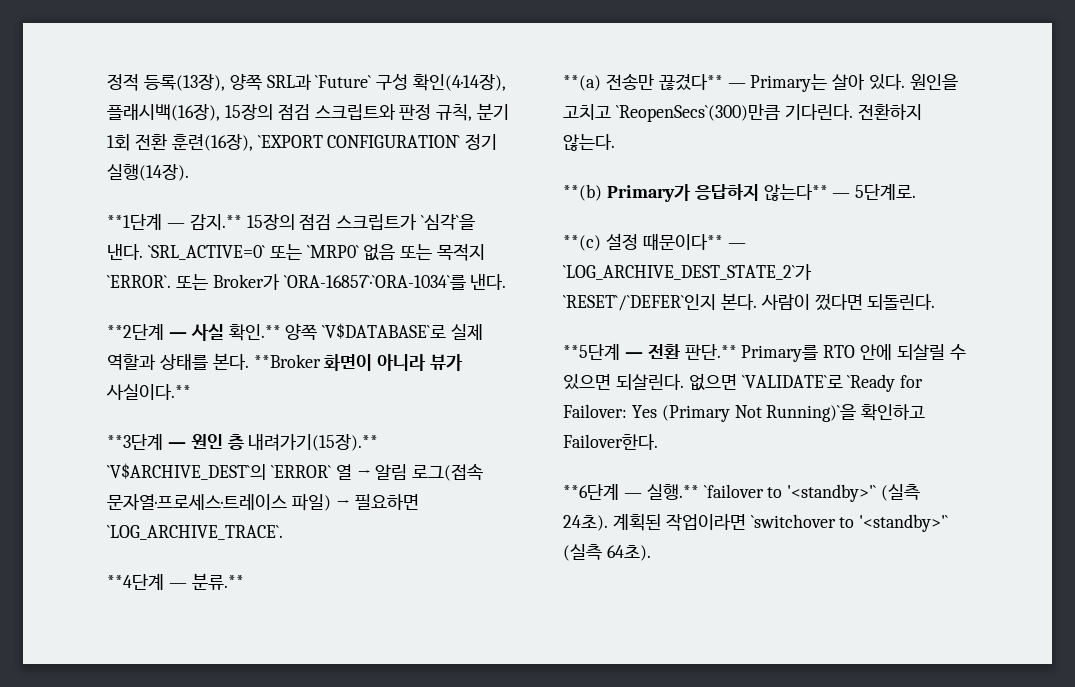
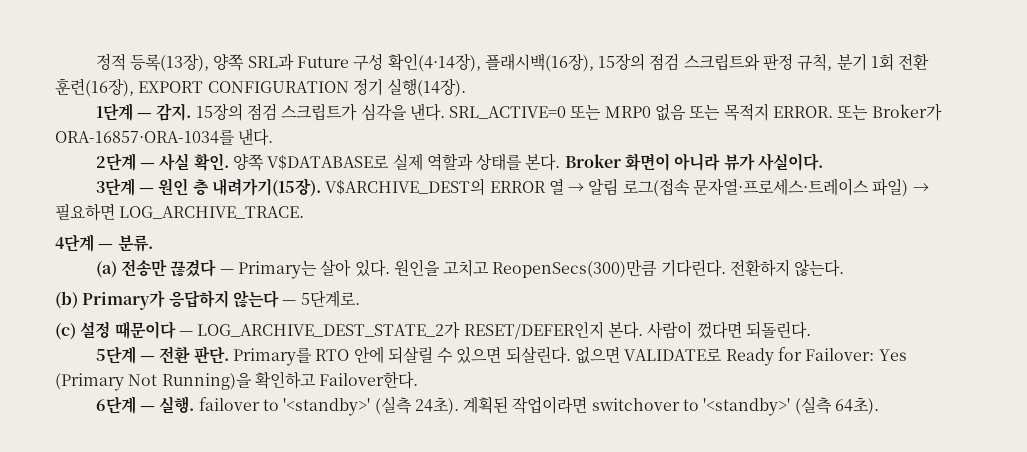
- 정적 등록(13장), 양쪽 SRL과 `Future` 구성 확인(4·14장), 플래시백(16장), 15장의 점검 스크립트와 판정 규칙, 분기 1회 전환 훈련(16장), `EXPORT CONFIGURATION` 정기 실행(14장).
+ 정적 등록(13장), 양쪽 SRL과 Future 구성 확인(4·14장), 플래시백(16장), 15장의 점검 스크립트와 판정 규칙, 분기 1회 전환 훈련(16장), EXPORT CONFIGURATION 정기 실행(14장).
- **1단계 — 감지.** 15장의 점검 스크립트가 `심각`을 낸다. `SRL_ACTIVE=0` 또는 `MRP0` 없음 또는 목적지 `ERROR`.
+ 1단계 — 감지. 15장의 점검 스크립트가 심각을 낸다. SRL_ACTIVE=0 또는 MRP0 없음 또는 목적지 ERROR.
- 또는 Broker가 `ORA-16857`·`ORA-1034`를 낸다.
+ 또는 Broker가 ORA-16857·ORA-1034를 낸다.
- **2단계 — 사실 확인.** 양쪽 `V$DATABASE`로 실제 역할과 상태를 본다.
+ 2단계 — 사실 확인. 양쪽 V$DATABASE로 실제 역할과 상태를 본다.
- **Broker 화면이 아니라 뷰가 사실이다.**
- **3단계 — 원인 층 내려가기(15장).** `V$ARCHIVE_DEST`의 `ERROR` 열 → 알림 로그(접속 문자열·프로세스·트레이스 파일) → 필요하면 `LOG_ARCHIVE_TRACE`.
- **4단계 — 분류.**
- **(a) 전송만 끊겼다** — Primary는 살아 있다.
+ Broker 화면이 아니라 뷰가 사실이다.
+ 3단계 — 원인 층 내려가기(15장). V$ARCHIVE_DEST의 ERROR 열 → 알림 로그(접속 문자열·프로세스·트레이스 파일) → 필요하면 LOG_ARCHIVE_TRACE.
+ 4단계 — 분류.
+ (a) 전송만 끊겼다 — Primary는 살아 있다.
- 원인을 고치고 `ReopenSecs`(300)만큼 기다린다.
+ 원인을 고치고 ReopenSecs(300)만큼 기다린다.
- **(b) Primary가 응답하지 않는다** — 5단계로.
+ (b) Primary가 응답하지 않는다 — 5단계로.
- **(c) 설정 때문이다** — `LOG_ARCHIVE_DEST_STATE_2`가 `RESET`/`DEFER`인지 본다.
+ (c) 설정 때문이다 — LOG_ARCHIVE_DEST_STATE_2가 RESET/DEFER인지 본다.
- **5단계 — 전환 판단.** Primary를 RTO 안에 되살릴 수 있으면 되살린다.
+ 5단계 — 전환 판단. Primary를 RTO 안에 되살릴 수 있으면 되살린다.
- 없으면 `VALIDATE`로 `Ready for Failover: Yes (Primary Not Running)`을 확인하고 Failover한다.
+ 없으면 VALIDATE로 Ready for Failover: Yes (Primary Not Running)을 확인하고 Failover한다.
- **6단계 — 실행.** `failover to '<standby>'` (실측 24초).
+ 6단계 — 실행. failover to '<standby>' (실측 24초).
- 계획된 작업이라면 `switchover to '<standby>'` (실측 64초).
+ 계획된 작업이라면 switchover to '<standby>' (실측 64초).

